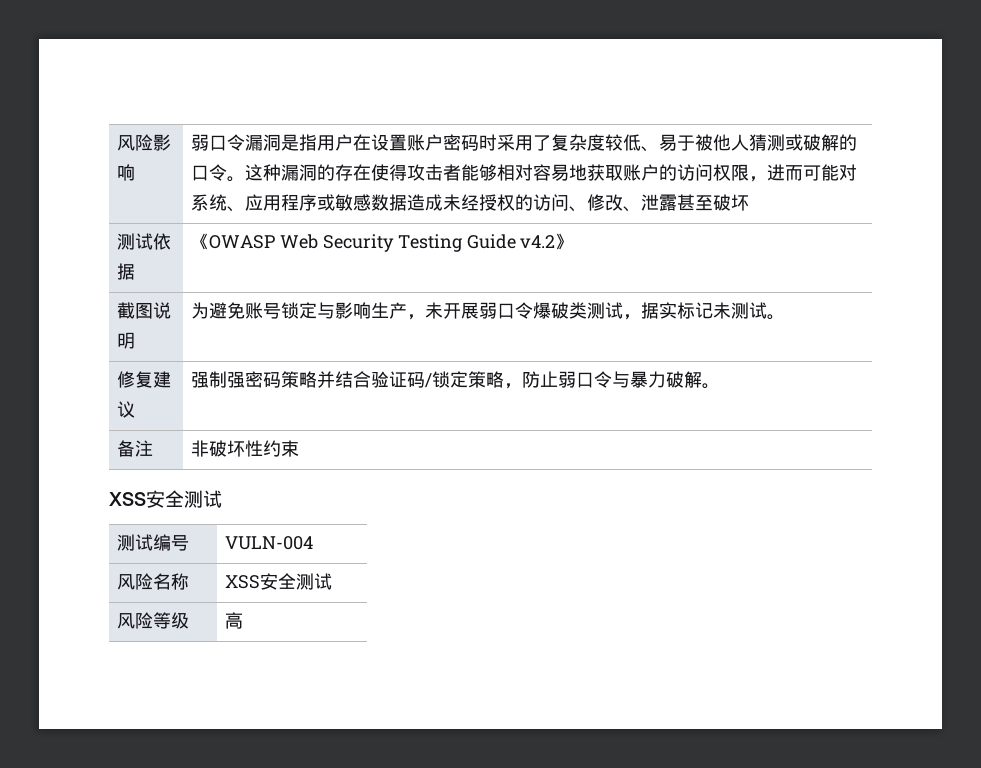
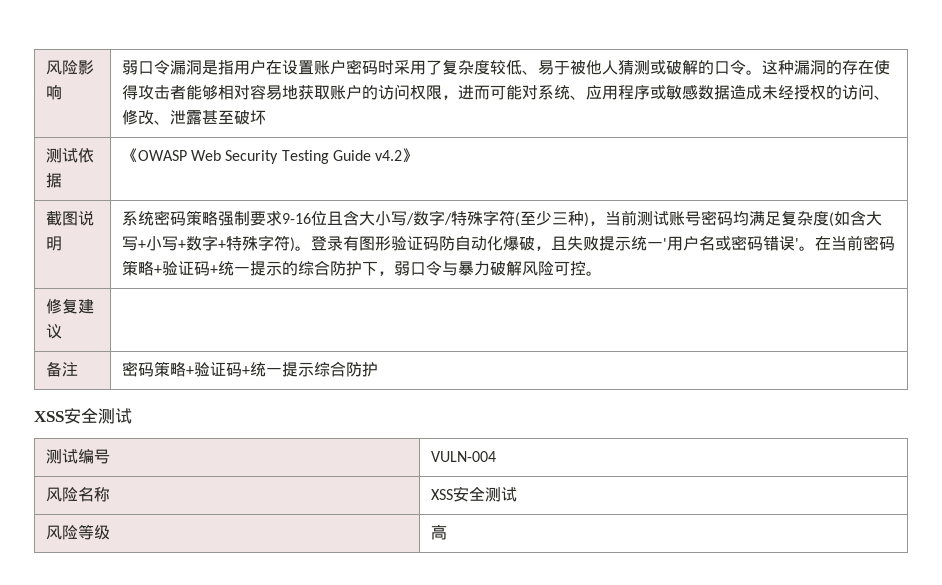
- 为避免账号锁定与影响生产，未开展弱口令爆破类测试，据实标记未测试。
- 修复建议 | 强制强密码策略并结合验证码/锁定策略，防止弱口令与暴力破解。
+ 系统密码策略强制要求9-16位且含大小写/数字/特殊字符(至少三种)，当前测试账号密码均满足复杂度(如含大写+小写+数字+特殊字符)。登录有图形验证码防自动化爆破，且失败提示统一'用户名或密码错误'。在当前密码策略+验证码+统一提示的综合防护下，弱口令与暴力破解风险可控。
+ 修复建议 |
- 备注 | 非破坏性约束
+ 备注 | 密码策略+验证码+统一提示综合防护

